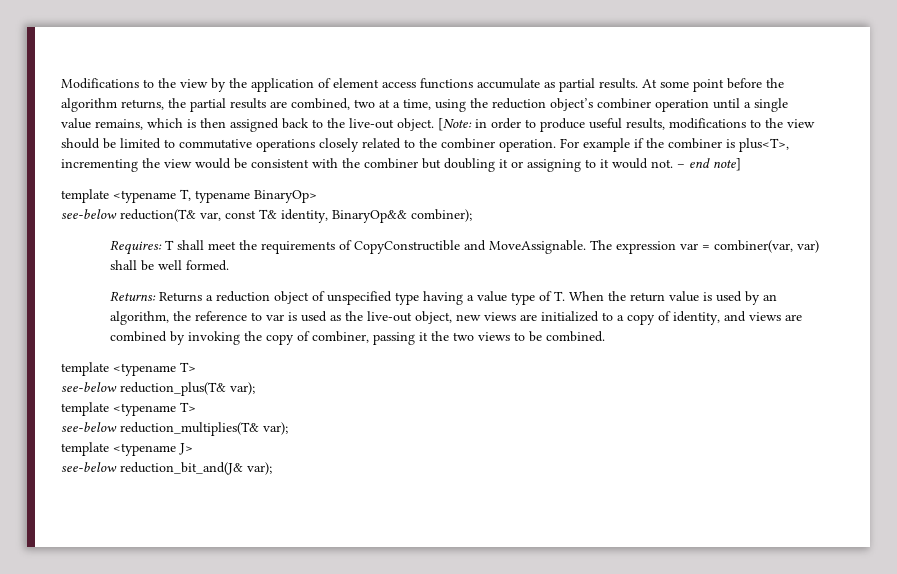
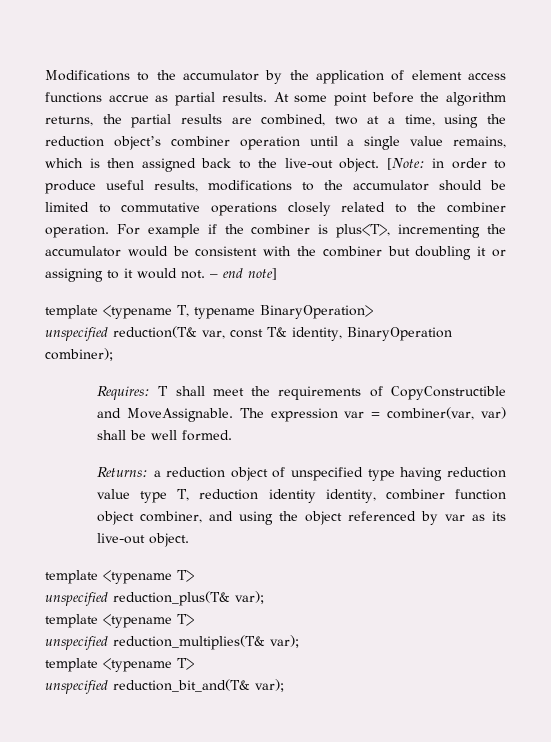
- Modifications to the view by the application of element access functions accumulate as partial results.
+ Modifications to the accumulator by the application of element access functions accrue as partial results.
- [Note: in order to produce useful results, modifications to the view should be limited to commutative operations closely related to the combiner operation.
+ [Note: in order to produce useful results, modifications to the accumulator should be limited to commutative operations closely related to the combiner operation.
- For example if the combiner is plus<T>, incrementing the view would be consistent with the combiner but doubling it or assigning to it would not.
+ For example if the combiner is plus<T>, incrementing the accumulator would be consistent with the combiner but doubling it or assigning to it would not.
- template <typename T, typename BinaryOp>
- see-below reduction(T& var, const T& identity, BinaryOp&& combiner);
+ template <typename T, typename BinaryOperation>
+ unspecified reduction(T& var, const T& identity, BinaryOperation combiner);
- Returns: Returns a reduction object of unspecified type having a value type of T. When the return value is used by an algorithm, the reference to var is used as the live-out object, new views are initialized to a copy of identity, and views are combined by invoking the copy of combiner, passing it the two views to be combined.
+ Returns: a reduction object of unspecified type having reduction value type T, reduction identity identity, combiner function object combiner, and using the object referenced by var as its live-out object.
  template <typename T>
- see-below reduction_plus(T& var);
+ unspecified reduction_plus(T& var);
- see-below reduction_multiplies(T& var);
- template <typename J>
- see-below reduction_bit_and(J& var);
+ unspecified reduction_multiplies(T& var);
+ template <typename T>
+ unspecified reduction_bit_and(T& var);

